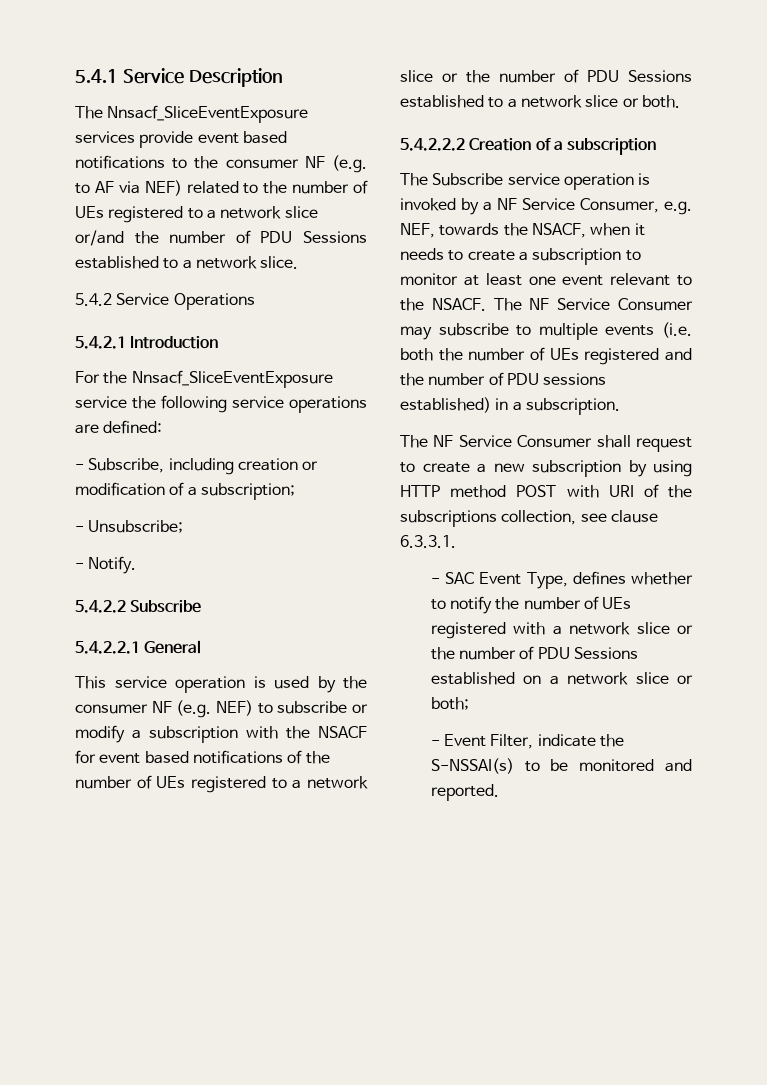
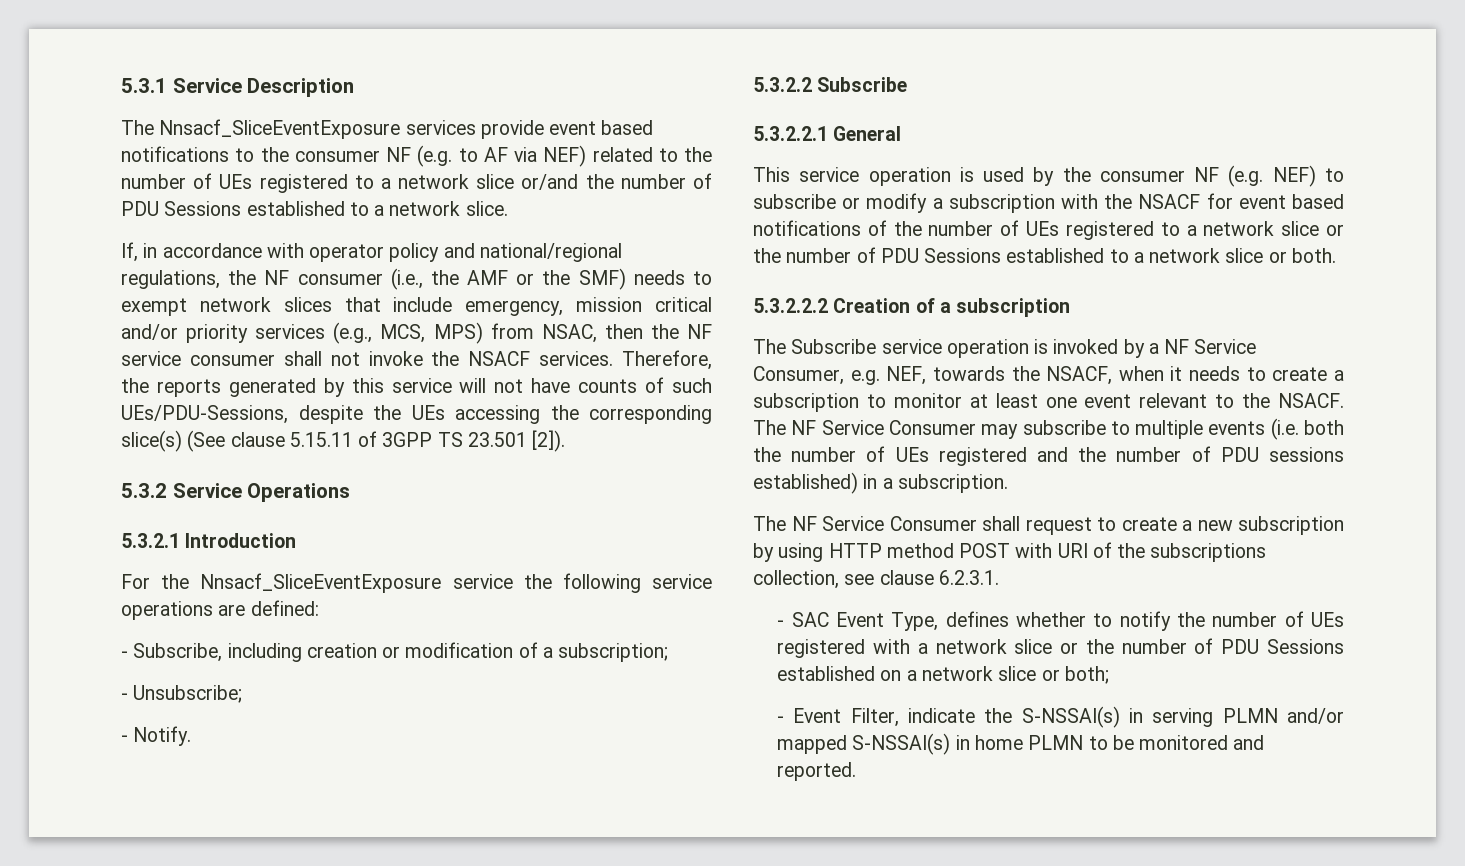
- 5.4.1 Service Description
+ 5.3.1 Service Description
- 5.4.2 Service Operations
+ If, in accordance with operator policy and national/regional regulations, the NF consumer (i.e., the AMF or the SMF) needs to exempt network slices that include emergency, mission critical and/or priority services (e.g., MCS, MPS) from NSAC, then the NF service consumer shall not invoke the NSACF services. Therefore, the reports generated by this service will not have counts of such UEs/PDU-Sessions, despite the UEs accessing the corresponding slice(s) (See clause 5.15.11 of 3GPP TS 23.501 [2]).
+ 5.3.2 Service Operations
- 5.4.2.1 Introduction
+ 5.3.2.1 Introduction
- 5.4.2.2 Subscribe
+ 5.3.2.2 Subscribe
- 5.4.2.2.1 General
+ 5.3.2.2.1 General
- 5.4.2.2.2 Creation of a subscription
+ 5.3.2.2.2 Creation of a subscription
- The NF Service Consumer shall request to create a new subscription by using HTTP method POST with URI of the subscriptions collection, see clause 6.3.3.1.
+ The NF Service Consumer shall request to create a new subscription by using HTTP method POST with URI of the subscriptions collection, see clause 6.2.3.1.
- - Event Filter, indicate the S-NSSAI(s) to be monitored and reported.
+ - Event Filter, indicate the S-NSSAI(s) in serving PLMN and/or mapped S-NSSAI(s) in home PLMN to be monitored and reported.

